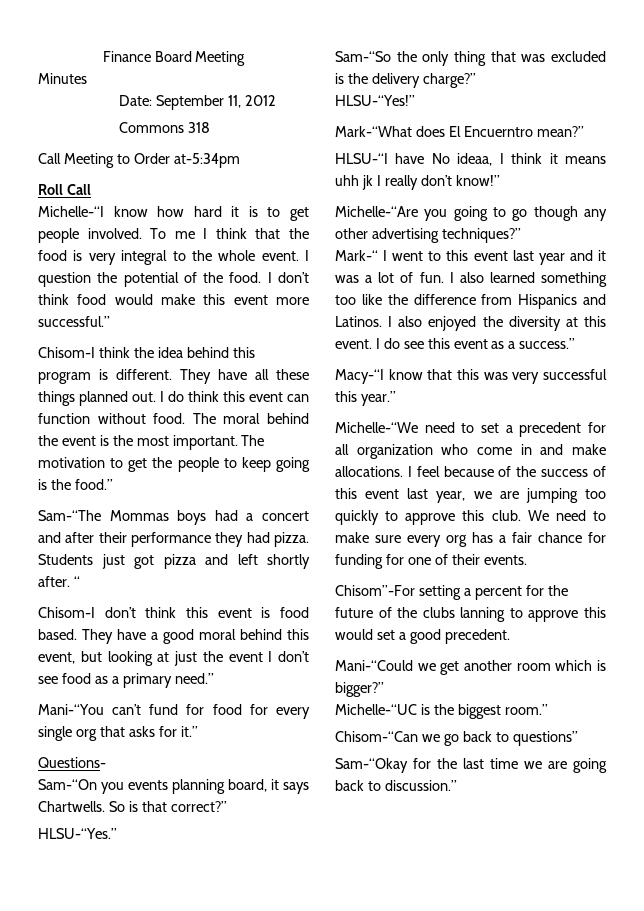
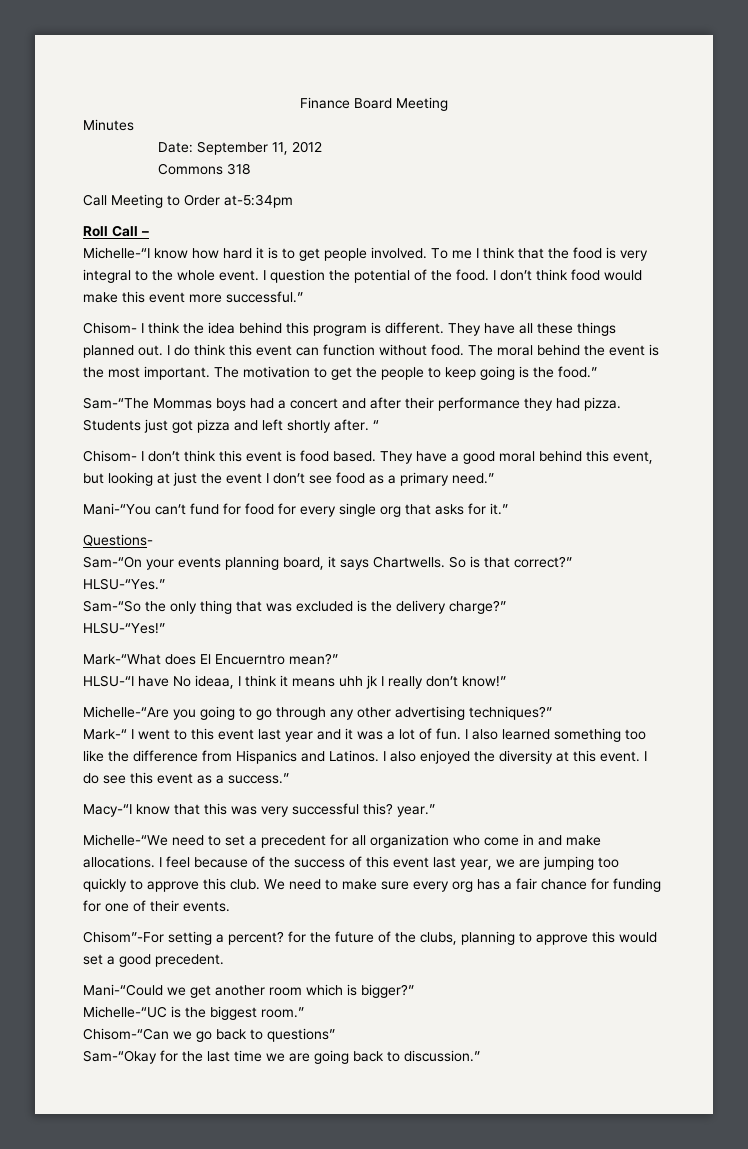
- Roll Call
+ Roll Call –
- Chisom-I think the idea behind this program is different.
+ Chisom- I think the idea behind this program is different.
- Chisom-I don’t think this event is food based.
+ Chisom- I don’t think this event is food based.
- Sam-“On you events planning board, it says Chartwells.
+ Sam-“On your events planning board, it says Chartwells.
- Michelle-“Are you going to go though any other advertising techniques?”
+ Michelle-“Are you going to go through any other advertising techniques?”
- Macy-“I know that this was very successful this year.”
+ Macy-“I know that this was very successful this? year.”
- Chisom”-For setting a percent for the future of the clubs lanning to approve this would set a good precedent.
+ Chisom”-For setting a percent? for the future of the clubs, planning to approve this would set a good precedent.

